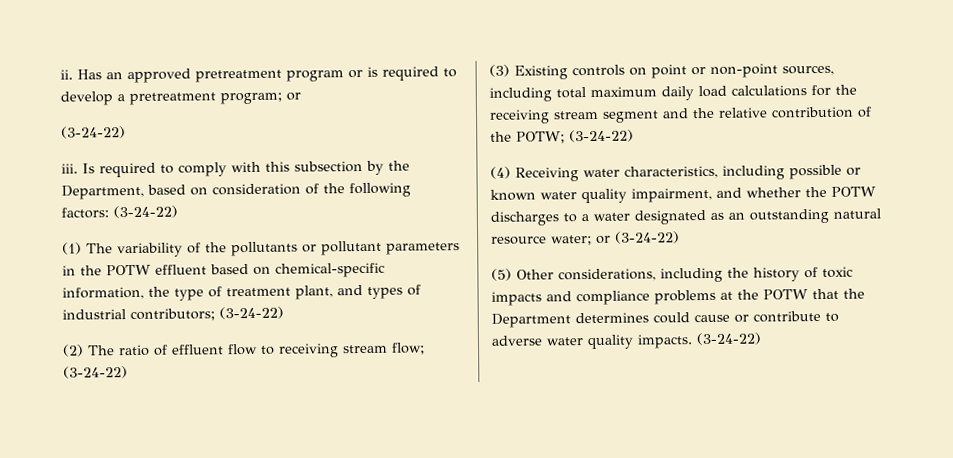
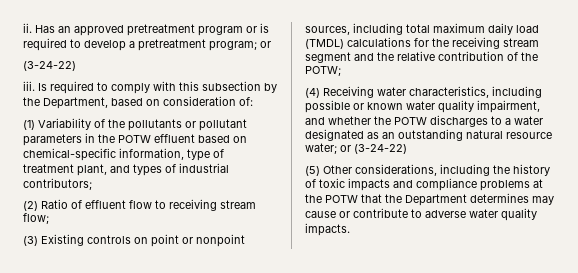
- Is required to comply with this subsection by the Department, based on consideration of the following factors: (3-24-22)
+ Is required to comply with this subsection by the Department, based on consideration of:
- (1) The variability of the pollutants or pollutant parameters in the POTW effluent based on chemical-specific information, the type of treatment plant, and types of industrial contributors; (3-24-22)
+ (1) Variability of the pollutants or pollutant parameters in the POTW effluent based on chemical-specific information, type of treatment plant, and types of industrial contributors;
- (2) The ratio of effluent flow to receiving stream flow; (3-24-22)
+ (2) Ratio of effluent flow to receiving stream flow;
- (3) Existing controls on point or non-point sources, including total maximum daily load calculations for the receiving stream segment and the relative contribution of the POTW; (3-24-22)
+ (3) Existing controls on point or nonpoint sources, including total maximum daily load (TMDL) calculations for the receiving stream segment and the relative contribution of the POTW;
- (5) Other considerations, including the history of toxic impacts and compliance problems at the POTW that the Department determines could cause or contribute to adverse water quality impacts. (3-24-22)
+ (5) Other considerations, including the history of toxic impacts and compliance problems at the POTW that the Department determines may cause or contribute to adverse water quality impacts.

